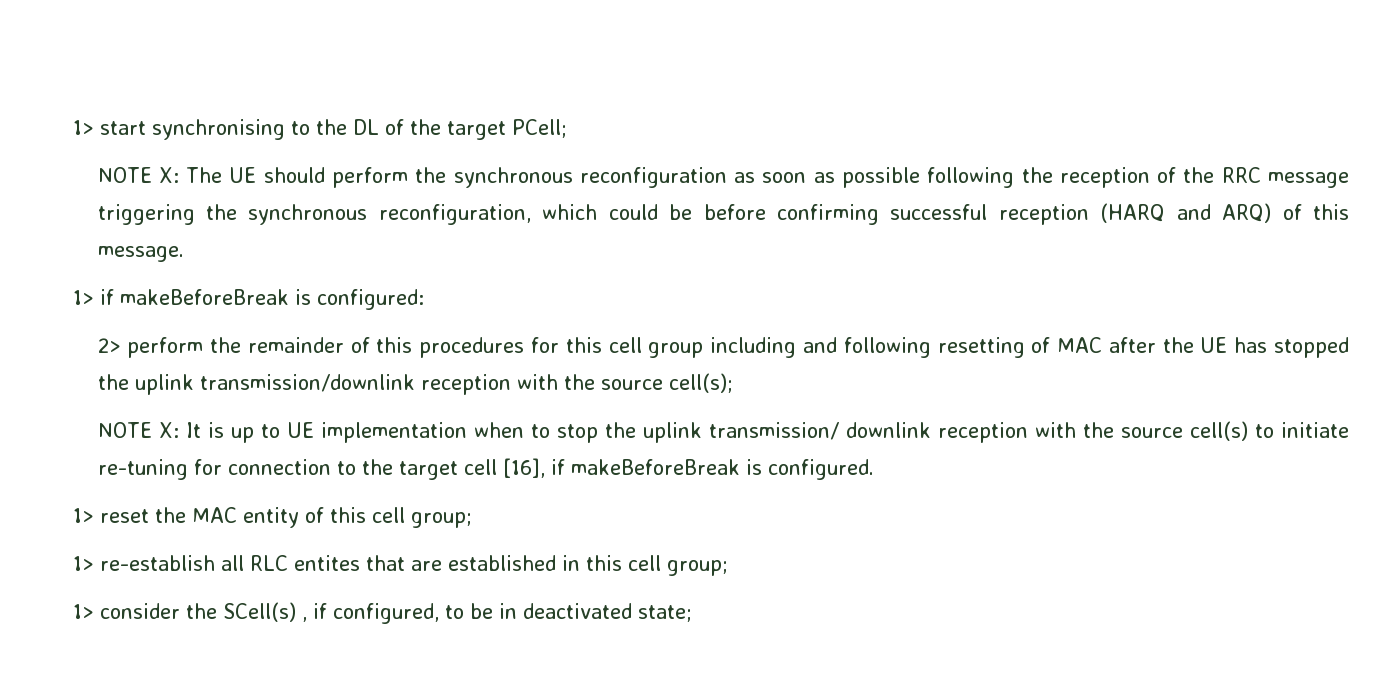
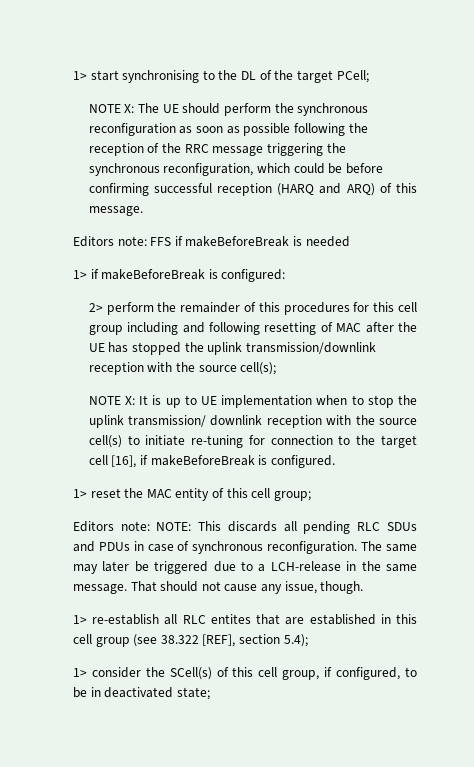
+ Editors note: FFS if makeBeforeBreak is needed
+ Editors note: NOTE: This discards all pending RLC SDUs and PDUs in case of synchronous reconfiguration. The same may later be triggered due to a LCH-release in the same message. That should not cause any issue, though.
- 1> re-establish all RLC entites that are established in this cell group;
+ 1> re-establish all RLC entites that are established in this cell group (see 38.322 [REF], section 5.4);
- 1> consider the SCell(s) , if configured, to be in deactivated state;
+ 1> consider the SCell(s) of this cell group, if configured, to be in deactivated state;

